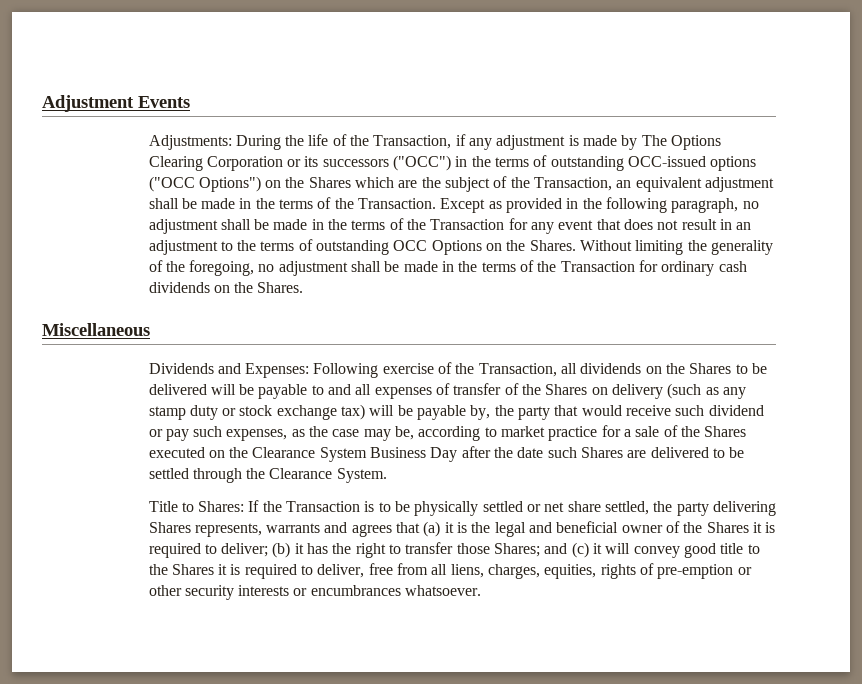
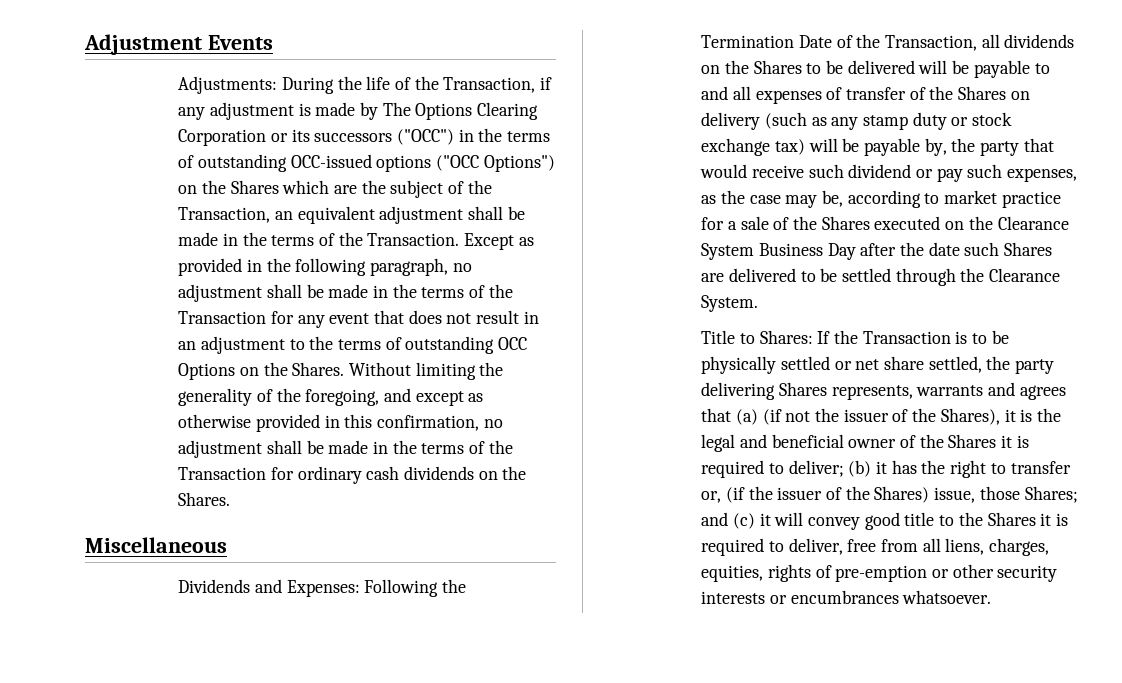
- Without limiting the generality of the foregoing, no adjustment shall be made in the terms of the Transaction for ordinary cash dividends on the Shares.
+ Without limiting the generality of the foregoing, and except as otherwise provided in this confirmation, no adjustment shall be made in the terms of the Transaction for ordinary cash dividends on the Shares.
- Following exercise of the Transaction, all dividends on the Shares to be delivered will be payable to and all expenses of transfer of the Shares on delivery (such as any stamp duty or stock exchange tax) will be payable by, the party that would receive such dividend or pay such expenses, as the case may be, according to market practice for a sale of the Shares executed on the Clearance System Business Day after the date such Shares are delivered to be settled through the Clearance System.
+ Following the Termination Date of the Transaction, all dividends on the Shares to be delivered will be payable to and all expenses of transfer of the Shares on delivery (such as any stamp duty or stock exchange tax) will be payable by, the party that would receive such dividend or pay such expenses, as the case may be, according to market practice for a sale of the Shares executed on the Clearance System Business Day after the date such Shares are delivered to be settled through the Clearance System.
- If the Transaction is to be physically settled or net share settled, the party delivering Shares represents, warrants and agrees that (a) it is the legal and beneficial owner of the Shares it is required to deliver;
+ If the Transaction is to be physically settled or net share settled, the party delivering Shares represents, warrants and agrees that (a) (if not the issuer of the Shares), it is the legal and beneficial owner of the Shares it is required to deliver;
- (b) it has the right to transfer those Shares;
+ (b) it has the right to transfer or, (if the issuer of the Shares) issue, those Shares;

